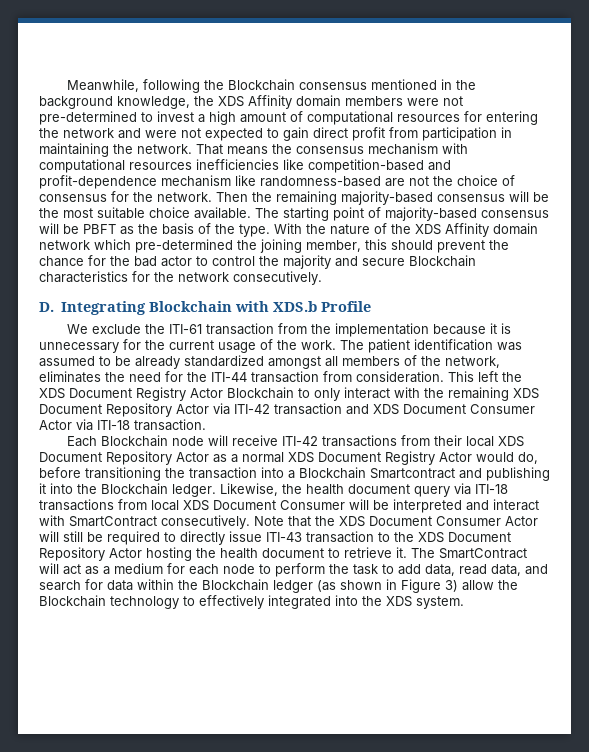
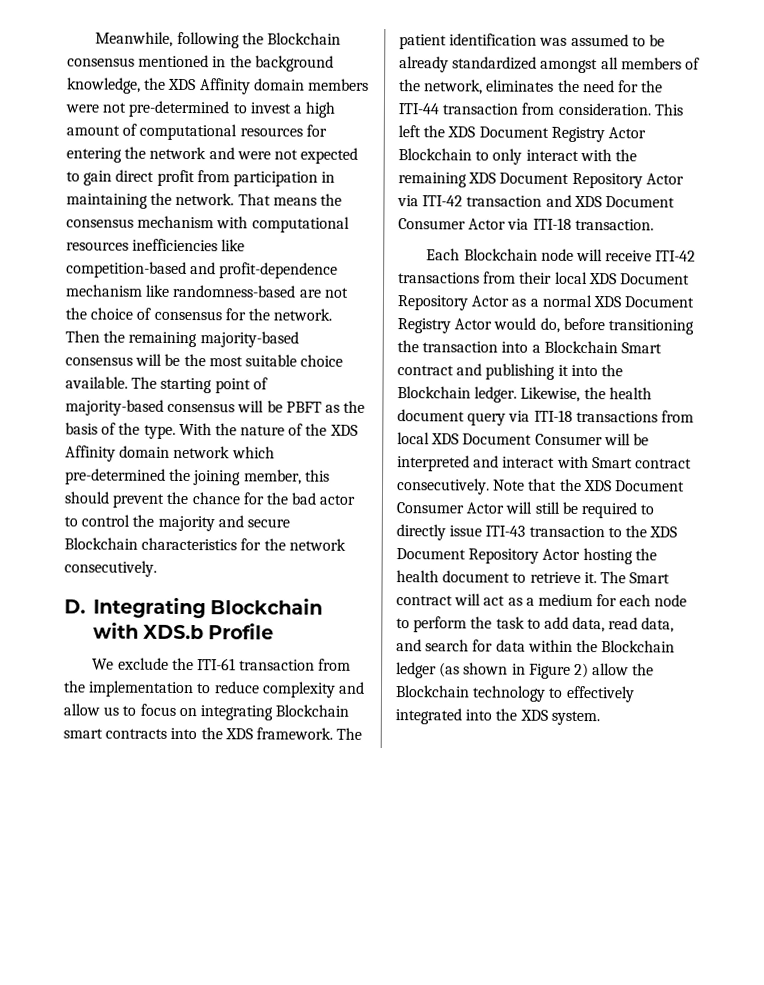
- We exclude the ITI-61 transaction from the implementation because it is unnecessary for the current usage of the work.
+ We exclude the ITI-61 transaction from the implementation to reduce complexity and allow us to focus on integrating Blockchain smart contracts into the XDS framework.
- Each Blockchain node will receive ITI-42 transactions from their local XDS Document Repository Actor as a normal XDS Document Registry Actor would do, before transitioning the transaction into a Blockchain Smartcontract and publishing it into the Blockchain ledger.
+ Each Blockchain node will receive ITI-42 transactions from their local XDS Document Repository Actor as a normal XDS Document Registry Actor would do, before transitioning the transaction into a Blockchain Smart contract and publishing it into the Blockchain ledger.
- Likewise, the health document query via ITI-18 transactions from local XDS Document Consumer will be interpreted and interact with SmartContract consecutively.
+ Likewise, the health document query via ITI-18 transactions from local XDS Document Consumer will be interpreted and interact with Smart contract consecutively.
- The SmartContract will act as a medium for each node to perform the task to add data, read data, and search for data within the Blockchain ledger (as shown in Figure 3) allow the Blockchain technology to effectively integrated into the XDS system.
+ The Smart contract will act as a medium for each node to perform the task to add data, read data, and search for data within the Blockchain ledger (as shown in Figure 2) allow the Blockchain technology to effectively integrated into the XDS system.

